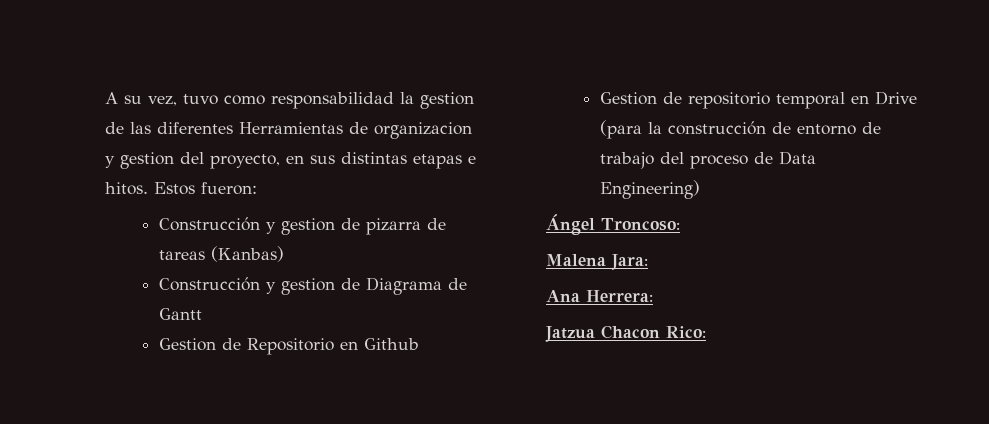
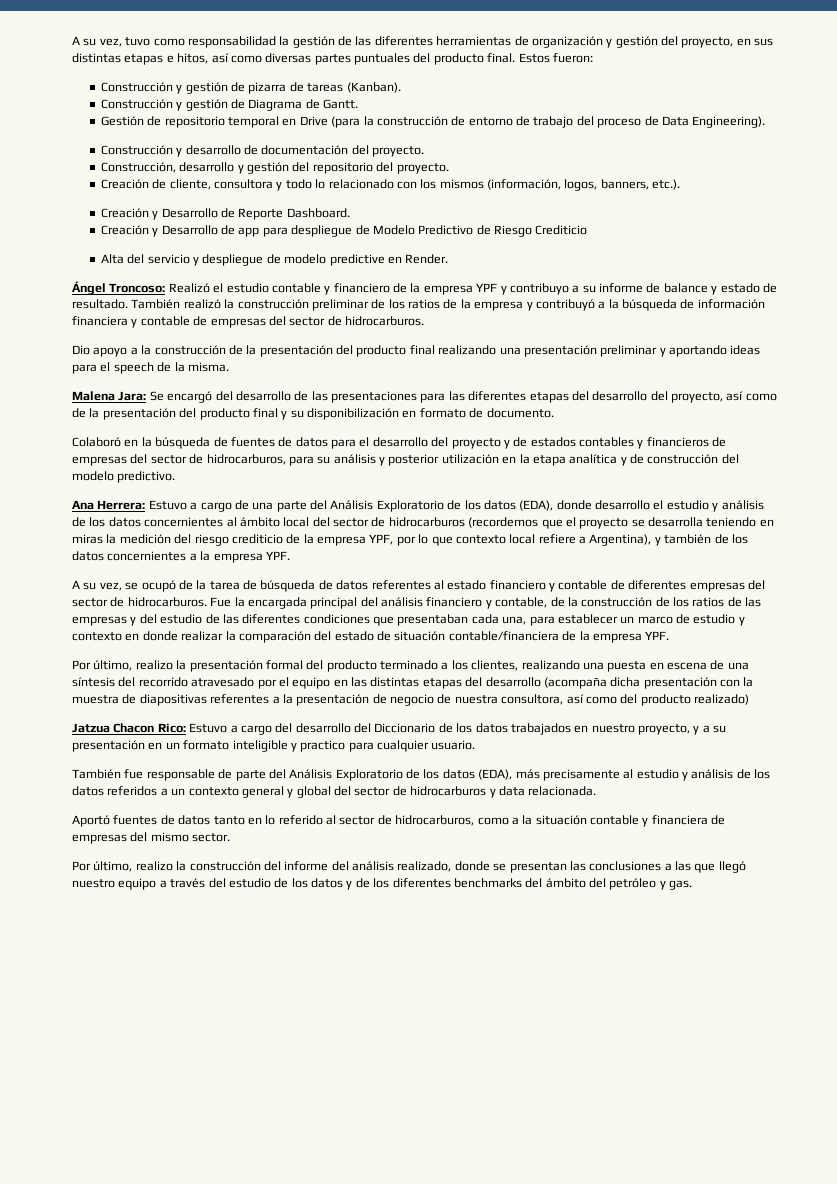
- A su vez, tuvo como responsabilidad la gestion de las diferentes Herramientas de organizacion y gestion del proyecto, en sus distintas etapas e hitos.
+ A su vez, tuvo como responsabilidad la gestión de las diferentes herramientas de organización y gestión del proyecto, en sus distintas etapas e hitos, así como diversas partes puntuales del producto final.
- Construcción y gestion de pizarra de tareas (Kanbas)
- Construcción y gestion de Diagrama de Gantt
- Gestion de Repositorio en Github
- Gestion de repositorio temporal en Drive (para la construcción de entorno de trabajo del proceso de Data Engineering)
- Ángel Troncoso:
- Malena Jara:
- Ana Herrera:
- Jatzua Chacon Rico:
+ Construcción y gestión de pizarra de tareas (Kanban).
+ Construcción y gestión de Diagrama de Gantt.
+ Gestión de repositorio temporal en Drive (para la construcción de entorno de trabajo del proceso de Data Engineering).
+ Construcción y desarrollo de documentación del proyecto.
+ Construcción, desarrollo y gestión del repositorio del proyecto.
+ Creación de cliente, consultora y todo lo relacionado con los mismos (información, logos, banners, etc.).
+ Creación y Desarrollo de Reporte Dashboard.
+ Creación y Desarrollo de app para despliegue de Modelo Predictivo de Riesgo Crediticio
+ Alta del servicio y despliegue de modelo predictive en Render.
+ Ángel Troncoso: Realizó el estudio contable y financiero de la empresa YPF y contribuyo a su informe de balance y estado de resultado. También realizó la construcción preliminar de los ratios de la empresa y contribuyó a la búsqueda de información financiera y contable de empresas del sector de hidrocarburos.
+ Dio apoyo a la construcción de la presentación del producto final realizando una presentación preliminar y aportando ideas para el speech de la misma.
+ Malena Jara: Se encargó del desarrollo de las presentaciones para las diferentes etapas del desarrollo del proyecto, así como de la presentación del producto final y su disponibilización en formato de documento.
+ Colaboró en la búsqueda de fuentes de datos para el desarrollo del proyecto y de estados contables y financieros de empresas del sector de hidrocarburos, para su análisis y posterior utilización en la etapa analítica y de construcción del modelo predictivo.
+ Ana Herrera: Estuvo a cargo de una parte del Análisis Exploratorio de los datos (EDA), donde desarrollo el estudio y análisis de los datos concernientes al ámbito local del sector de hidrocarburos (recordemos que el proyecto se desarrolla teniendo en miras la medición del riesgo crediticio de la empresa YPF, por lo que contexto local refiere a Argentina), y también de los datos concernientes a la empresa YPF.
+ A su vez, se ocupó de la tarea de búsqueda de datos referentes al estado financiero y contable de diferentes empresas del sector de hidrocarburos. Fue la encargada principal del análisis financiero y contable, de la construcción de los ratios de las empresas y del estudio de las diferentes condiciones que presentaban cada una, para establecer un marco de estudio y contexto en donde realizar la comparación del estado de situación contable/financiera de la empresa YPF.
+ Por último, realizo la presentación formal del producto terminado a los clientes, realizando una puesta en escena de una síntesis del recorrido atravesado por el equipo en las distintas etapas del desarrollo (acompaña dicha presentación con la muestra de diapositivas referentes a la presentación de negocio de nuestra consultora, así como del producto realizado)
+ Jatzua Chacon Rico: Estuvo a cargo del desarrollo del Diccionario de los datos trabajados en nuestro proyecto, y a su presentación en un formato inteligible y practico para cualquier usuario.
+ También fue responsable de parte del Análisis Exploratorio de los datos (EDA), más precisamente al estudio y análisis de los datos referidos a un contexto general y global del sector de hidrocarburos y data relacionada.
+ Aportó fuentes de datos tanto en lo referido al sector de hidrocarburos, como a la situación contable y financiera de empresas del mismo sector.
+ Por último, realizo la construcción del informe del análisis realizado, donde se presentan las conclusiones a las que llegó nuestro equipo a través del estudio de los datos y de los diferentes benchmarks del ámbito del petróleo y gas.

